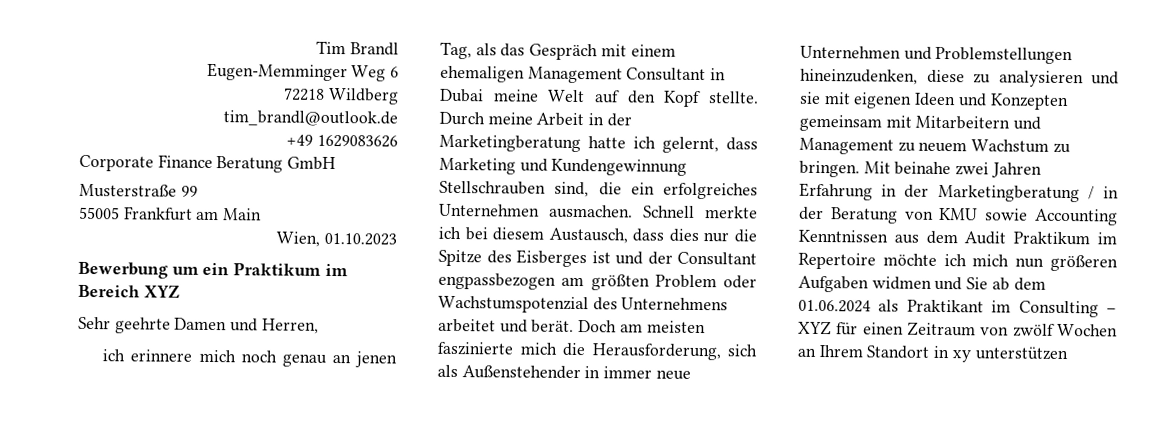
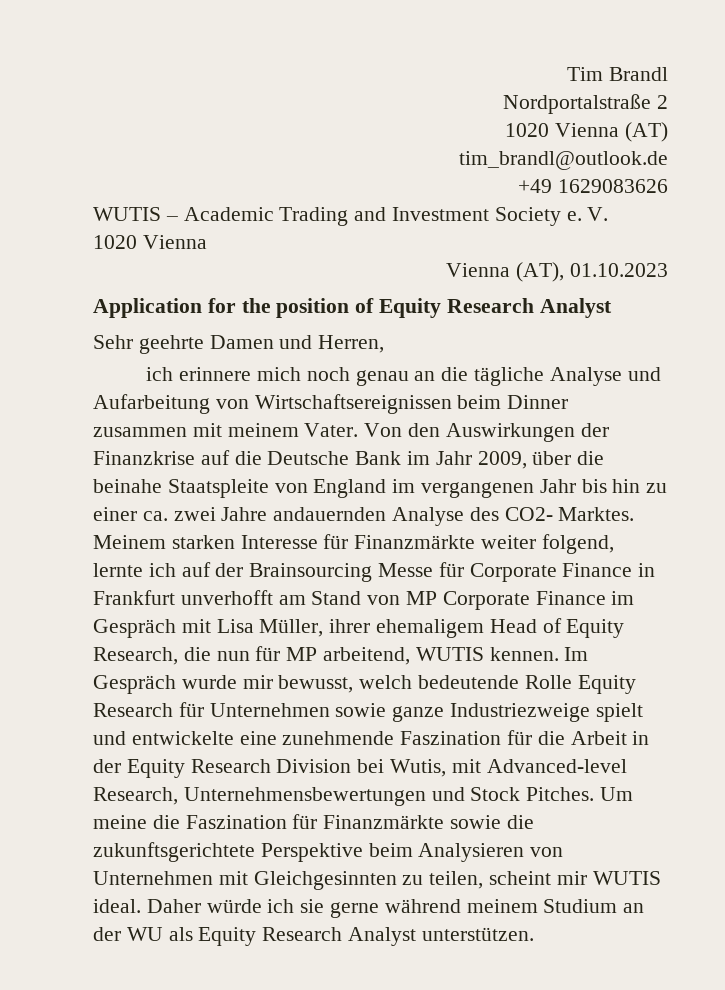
- Eugen-Memminger Weg 6
- 72218 Wildberg
+ Nordportalstraße 2
+ 1020 Vienna (AT)
  tim_brandl@outlook.de
  +49 1629083626
- Corporate Finance Beratung GmbH
- Musterstraße 99
- 55005 Frankfurt am Main
- Wien, 01.10.2023
- Bewerbung um ein Praktikum im Bereich XYZ
+ WUTIS – Academic Trading and Investment Society e. V.
+ 1020 Vienna
+ Vienna (AT), 01.10.2023
+ Application for the position of Equity Research Analyst
- ich erinnere mich noch genau an jenen Tag, als das Gespräch mit einem ehemaligen Management Consultant in Dubai meine Welt auf den Kopf stellte. Durch meine Arbeit in der Marketingberatung hatte ich gelernt, dass Marketing und Kundengewinnung Stellschrauben sind, die ein erfolgreiches Unternehmen ausmachen. Schnell merkte ich bei diesem Austausch, dass dies nur die Spitze des Eisberges ist und der Consultant engpassbezogen am größten Problem oder Wachstumspotenzial des Unternehmens arbeitet und berät. Doch am meisten faszinierte mich die Herausforderung, sich als Außenstehender in immer neue Unternehmen und Problemstellungen hineinzudenken, diese zu analysieren und sie mit eigenen Ideen und Konzepten gemeinsam mit Mitarbeitern und Management zu neuem Wachstum zu bringen. Mit beinahe zwei Jahren Erfahrung in der Marketingberatung / in der Beratung von KMU sowie Accounting Kenntnissen aus dem Audit Praktikum im Repertoire möchte ich mich nun größeren Aufgaben widmen und Sie ab dem 01.06.2024 als Praktikant im Consulting – XYZ für einen Zeitraum von zwölf Wochen an Ihrem Standort in xy unterstützen
+ ich erinnere mich noch genau an die tägliche Analyse und Aufarbeitung von Wirtschaftsereignissen beim Dinner zusammen mit meinem Vater. Von den Auswirkungen der Finanzkrise auf die Deutsche Bank im Jahr 2009, über die beinahe Staatspleite von England im vergangenen Jahr bis hin zu einer ca. zwei Jahre andauernden Analyse des CO2- Marktes. Meinem starken Interesse für Finanzmärkte weiter folgend, lernte ich auf der Brainsourcing Messe für Corporate Finance in Frankfurt unverhofft am Stand von MP Corporate Finance im Gespräch mit Lisa Müller, ihrer ehemaligem Head of Equity Research, die nun für MP arbeitend, WUTIS kennen. Im Gespräch wurde mir bewusst, welch bedeutende Rolle Equity Research für Unternehmen sowie ganze Industriezweige spielt und entwickelte eine zunehmende Faszination für die Arbeit in der Equity Research Division bei Wutis, mit Advanced-level Research, Unternehmensbewertungen und Stock Pitches. Um meine die Faszination für Finanzmärkte sowie die zukunftsgerichtete Perspektive beim Analysieren von Unternehmen mit Gleichgesinnten zu teilen, scheint mir WUTIS ideal. Daher würde ich sie gerne während meinem Studium an der WU als Equity Research Analyst unterstützen.

